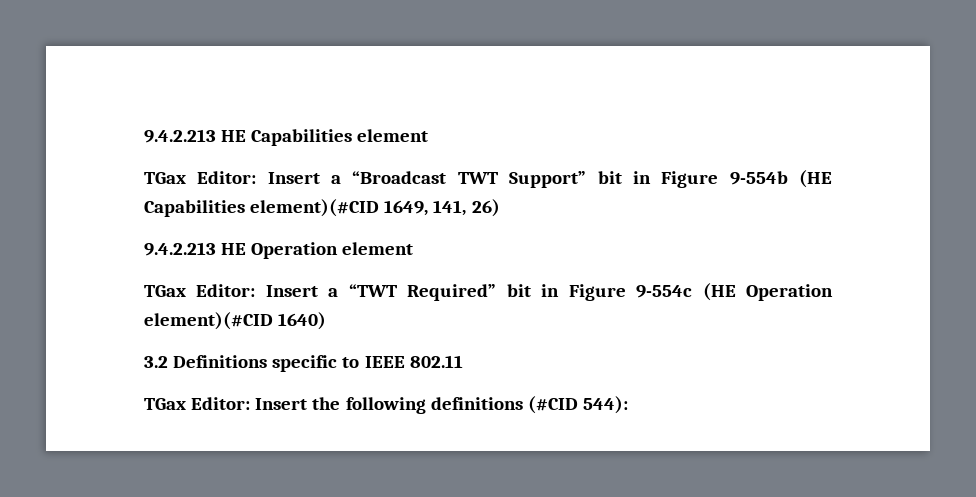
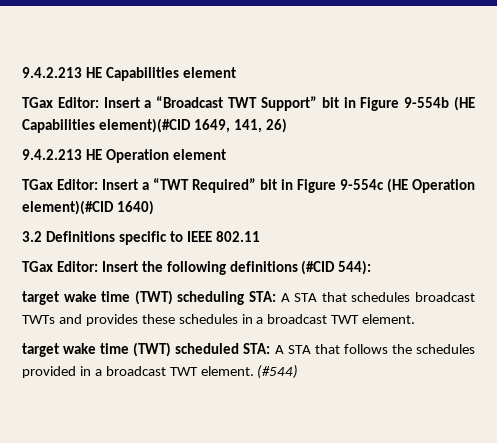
+ target wake time (TWT) scheduling STA: A STA that schedules broadcast TWTs and provides these schedules in a broadcast TWT element.
+ target wake time (TWT) scheduled STA: A STA that follows the schedules provided in a broadcast TWT element. (#544)

